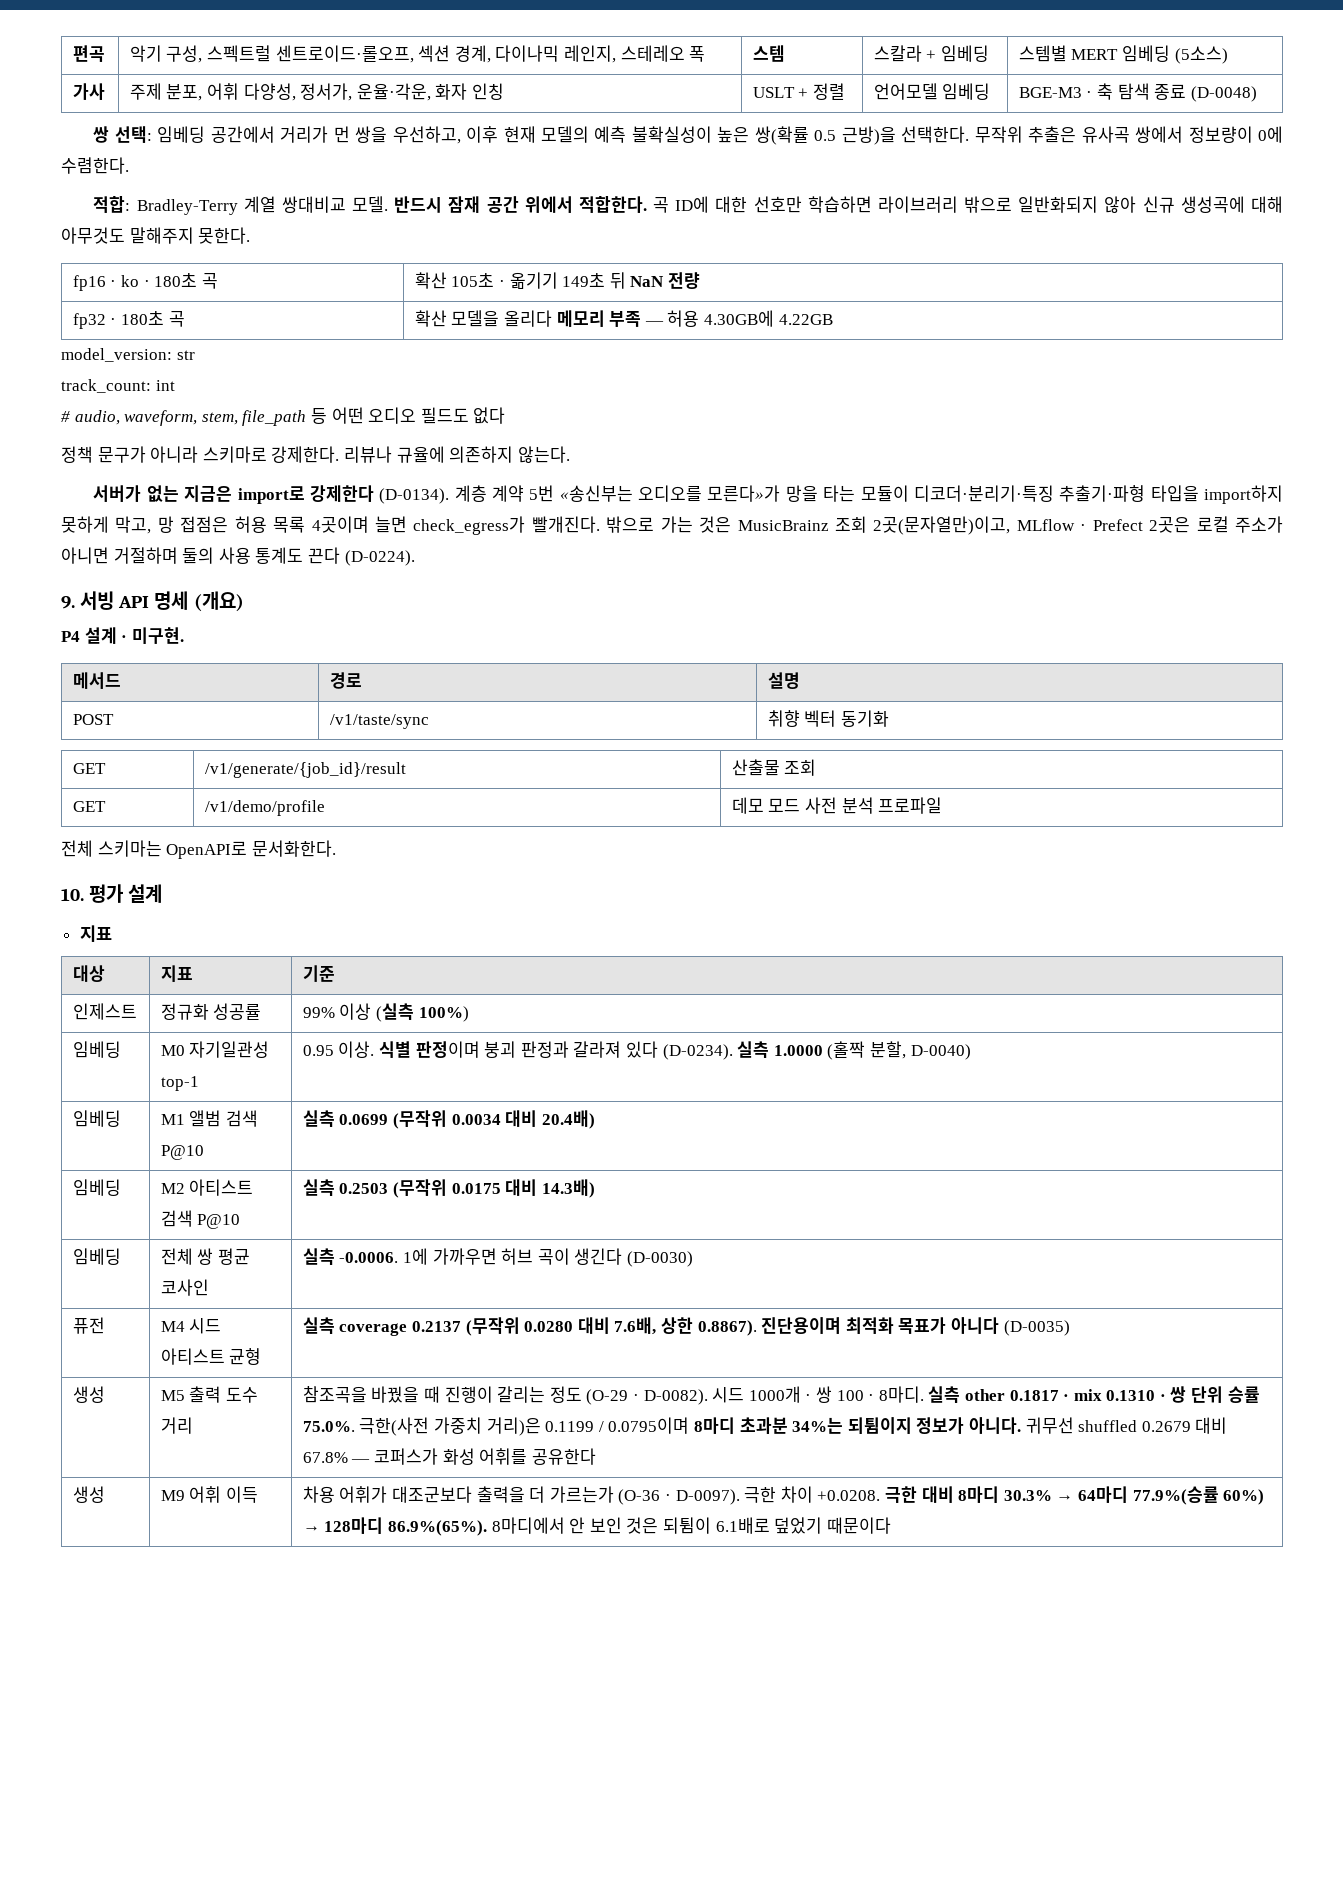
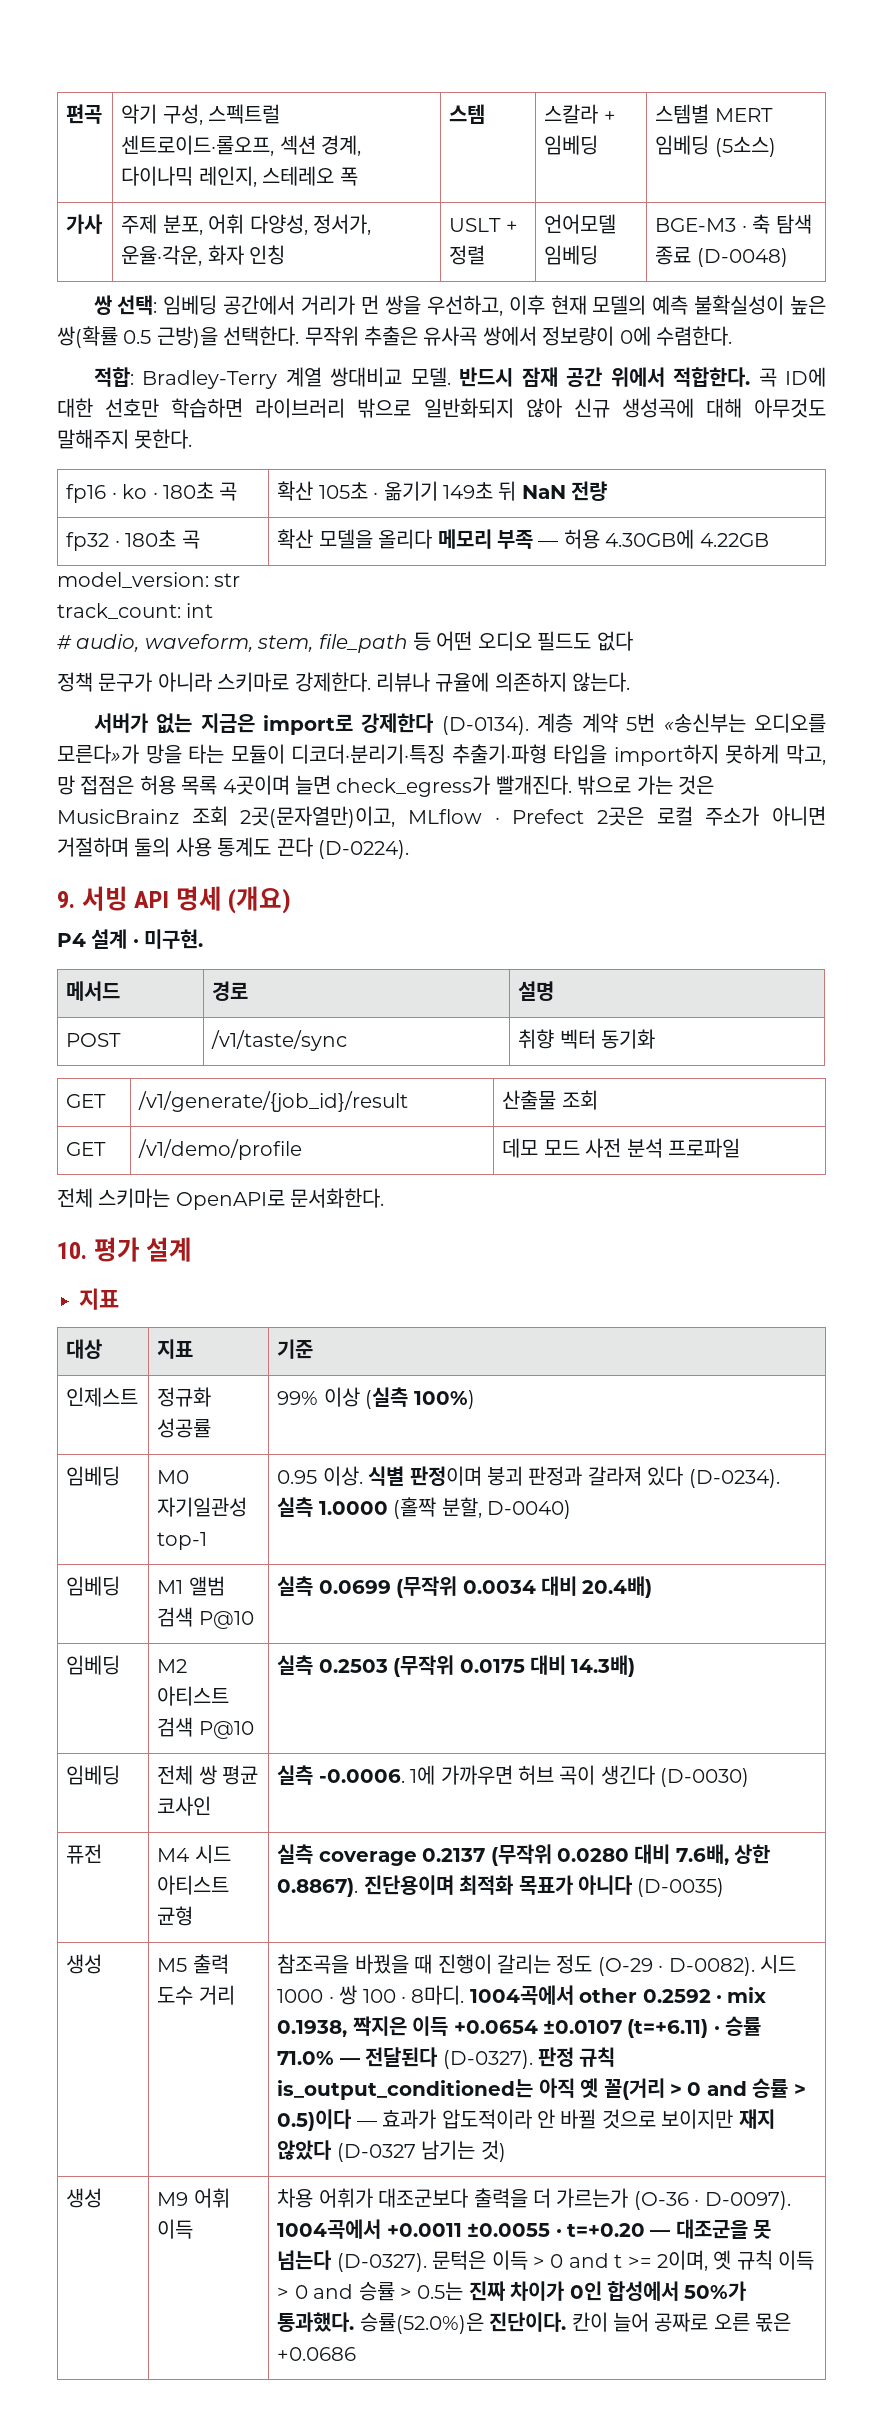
- 시드 1000개 · 쌍 100 · 8마디.
+ 시드 1000 · 쌍 100 · 8마디.
- 실측 other 0.1817 · mix 0.1310 · 쌍 단위 승률 75.0%. 극한(사전 가중치 거리)은 0.1199 / 0.0795이며 8마디 초과분 34%는 되튐이지 정보가 아니다. 귀무선 shuffled 0.2679 대비 67.8% — 코퍼스가 화성 어휘를 공유한다
+ 1004곡에서 other 0.2592 · mix 0.1938, 짝지은 이득 +0.0654 ±0.0107 (t=+6.11) · 승률 71.0% — 전달된다 (D-0327). 판정 규칙 is_output_conditioned는 아직 옛 꼴(거리 > 0 and 승률 > 0.5)이다 — 효과가 압도적이라 안 바뀔 것으로 보이지만 재지 않았다 (D-0327 남기는 것)
- 극한 차이 +0.0208. 극한 대비 8마디 30.3% → 64마디 77.9%(승률 60%) → 128마디 86.9%(65%). 8마디에서 안 보인 것은 되튐이 6.1배로 덮었기 때문이다
+ 1004곡에서 +0.0011 ±0.0055 · t=+0.20 — 대조군을 못 넘는다 (D-0327). 문턱은 이득 > 0 and t >= 2이며, 옛 규칙 이득 > 0 and 승률 > 0.5는 진짜 차이가 0인 합성에서 50%가 통과했다. 승률(52.0%)은 진단이다. 칸이 늘어 공짜로 오른 몫은 +0.0686

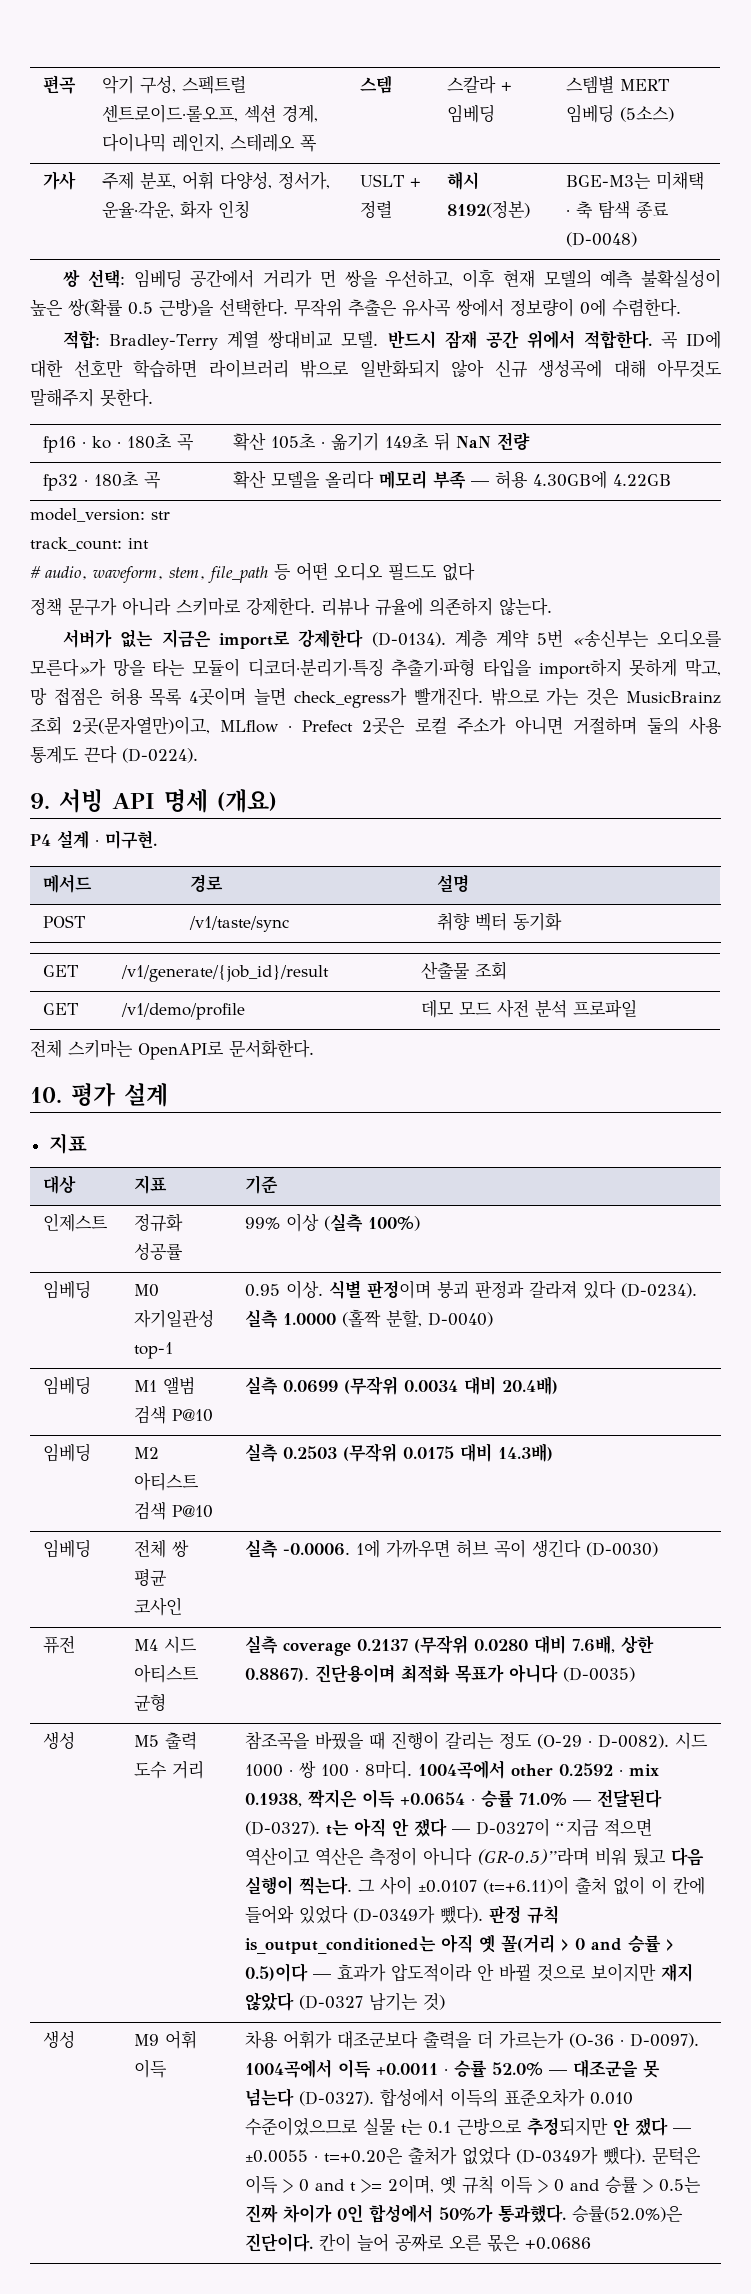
- 가사 | 주제 분포, 어휘 다양성, 정서가, 운율·각운, 화자 인칭 | USLT + 정렬 | 언어모델 임베딩 | BGE-M3 · 축 탐색 종료 (D-0048)
+ 가사 | 주제 분포, 어휘 다양성, 정서가, 운율·각운, 화자 인칭 | USLT + 정렬 | 해시 8192(정본) | BGE-M3는 미채택 · 축 탐색 종료 (D-0048)
- 1004곡에서 other 0.2592 · mix 0.1938, 짝지은 이득 +0.0654 ±0.0107 (t=+6.11) · 승률 71.0% — 전달된다 (D-0327).
+ 1004곡에서 other 0.2592 · mix 0.1938, 짝지은 이득 +0.0654 · 승률 71.0% — 전달된다 (D-0327). t는 아직 안 쟀다 — D-0327이 “지금 적으면 역산이고 역산은 측정이 아니다 (GR-0.5)”라며 비워 뒀고 다음 실행이 찍는다. 그 사이 ±0.0107 (t=+6.11)이 출처 없이 이 칸에 들어와 있었다 (D-0349가 뺐다).
- 1004곡에서 +0.0011 ±0.0055 · t=+0.20 — 대조군을 못 넘는다 (D-0327).
+ 1004곡에서 이득 +0.0011 · 승률 52.0% — 대조군을 못 넘는다 (D-0327).
+ 합성에서 이득의 표준오차가 0.010 수준이었으므로 실물 t는 0.1 근방으로 추정되지만 안 쟀다 — ±0.0055 · t=+0.20은 출처가 없었다 (D-0349가 뺐다).

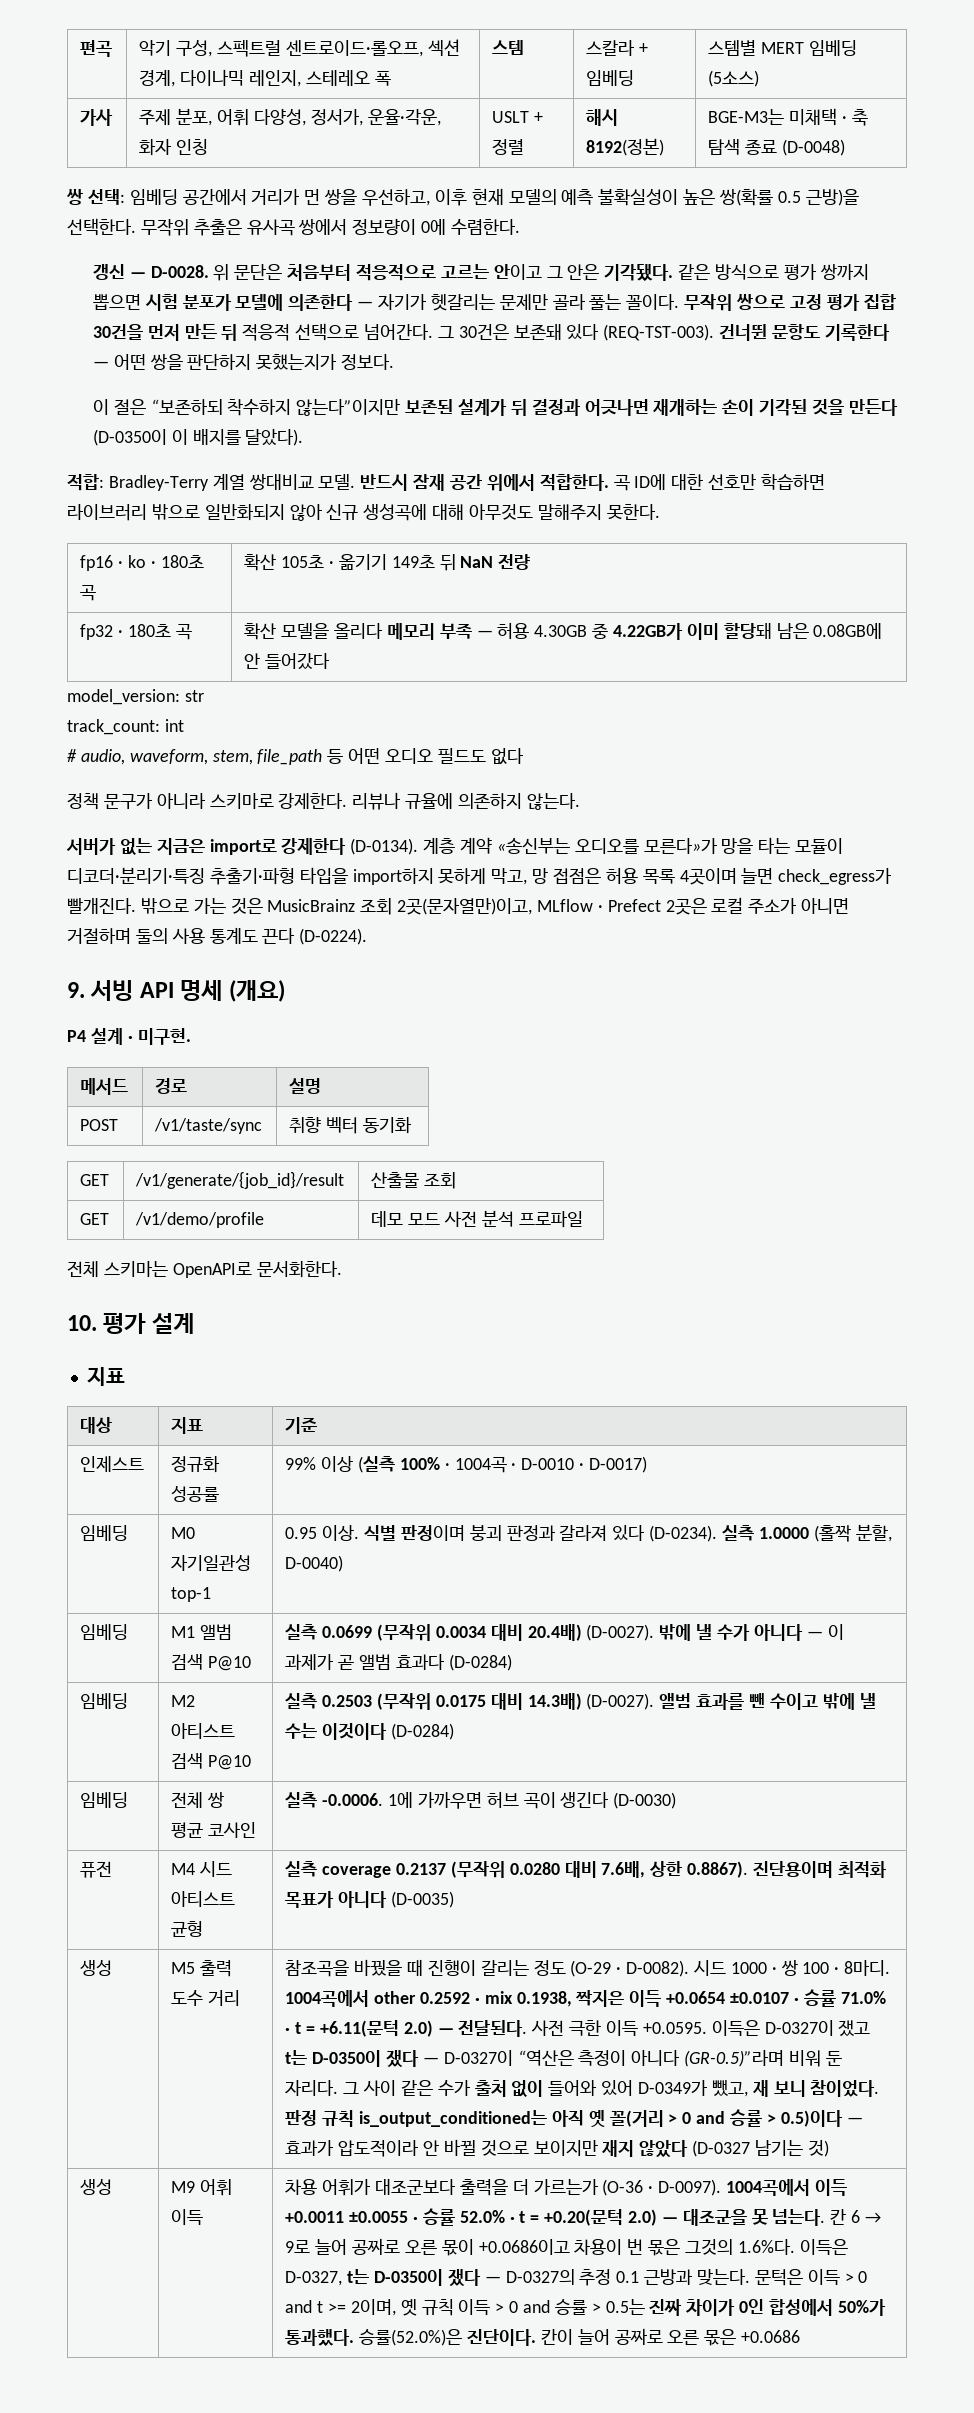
+ 갱신 — D-0028. 위 문단은 처음부터 적응적으로 고르는 안이고 그 안은 기각됐다. 같은 방식으로 평가 쌍까지 뽑으면 시험 분포가 모델에 의존한다 — 자기가 헷갈리는 문제만 골라 풀는 꼴이다. 무작위 쌍으로 고정 평가 집합 30건을 먼저 만든 뒤 적응적 선택으로 넘어간다. 그 30건은 보존돼 있다 (REQ-TST-003). 건너뛴 문항도 기록한다 — 어떤 쌍을 판단하지 못했는지가 정보다.
+ 이 절은 “보존하되 착수하지 않는다”이지만 보존된 설계가 뒤 결정과 어긋나면 재개하는 손이 기각된 것을 만든다 (D-0350이 이 배지를 달았다).
- fp32 · 180초 곡 | 확산 모델을 올리다 메모리 부족 — 허용 4.30GB에 4.22GB
+ fp32 · 180초 곡 | 확산 모델을 올리다 메모리 부족 — 허용 4.30GB 중 4.22GB가 이미 할당돼 남은 0.08GB에 안 들어갔다
- 계층 계약 5번 «송신부는 오디오를 모른다»가 망을 타는 모듈이 디코더·분리기·특징 추출기·파형 타입을 import하지 못하게 막고, 망 접점은 허용 목록 4곳이며 늘면 check_egress가 빨개진다.
+ 계층 계약 «송신부는 오디오를 모른다»가 망을 타는 모듈이 디코더·분리기·특징 추출기·파형 타입을 import하지 못하게 막고, 망 접점은 허용 목록 4곳이며 늘면 check_egress가 빨개진다.
- 인제스트 | 정규화 성공률 | 99% 이상 (실측 100%)
+ 인제스트 | 정규화 성공률 | 99% 이상 (실측 100% · 1004곡 · D-0010 · D-0017)
- 임베딩 | M1 앨범 검색 P@10 | 실측 0.0699 (무작위 0.0034 대비 20.4배)
+ 임베딩 | M1 앨범 검색 P@10 | 실측 0.0699 (무작위 0.0034 대비 20.4배) (D-0027). 밖에 낼 수가 아니다 — 이 과제가 곧 앨범 효과다 (D-0284)
- 임베딩 | M2 아티스트 검색 P@10 | 실측 0.2503 (무작위 0.0175 대비 14.3배)
+ 임베딩 | M2 아티스트 검색 P@10 | 실측 0.2503 (무작위 0.0175 대비 14.3배) (D-0027). 앨범 효과를 뺀 수이고 밖에 낼 수는 이것이다 (D-0284)
- 1004곡에서 other 0.2592 · mix 0.1938, 짝지은 이득 +0.0654 · 승률 71.0% — 전달된다 (D-0327). t는 아직 안 쟀다 — D-0327이 “지금 적으면 역산이고 역산은 측정이 아니다 (GR-0.5)”라며 비워 뒀고 다음 실행이 찍는다. 그 사이 ±0.0107 (t=+6.11)이 출처 없이 이 칸에 들어와 있었다 (D-0349가 뺐다).
+ 1004곡에서 other 0.2592 · mix 0.1938, 짝지은 이득 +0.0654 ±0.0107 · 승률 71.0% · t = +6.11(문턱 2.0) — 전달된다. 사전 극한 이득 +0.0595. 이득은 D-0327이 쟀고 t는 D-0350이 쟀다 — D-0327이 “역산은 측정이 아니다 (GR-0.5)”라며 비워 둔 자리다. 그 사이 같은 수가 출처 없이 들어와 있어 D-0349가 뺐고, 재 보니 참이었다.
- 1004곡에서 이득 +0.0011 · 승률 52.0% — 대조군을 못 넘는다 (D-0327). 합성에서 이득의 표준오차가 0.010 수준이었으므로 실물 t는 0.1 근방으로 추정되지만 안 쟀다 — ±0.0055 · t=+0.20은 출처가 없었다 (D-0349가 뺐다).
+ 1004곡에서 이득 +0.0011 ±0.0055 · 승률 52.0% · t = +0.20(문턱 2.0) — 대조군을 못 넘는다. 칸 6 → 9로 늘어 공짜로 오른 몫이 +0.0686이고 차용이 번 몫은 그것의 1.6%다. 이득은 D-0327, t는 D-0350이 쟀다 — D-0327의 추정 0.1 근방과 맞는다.

